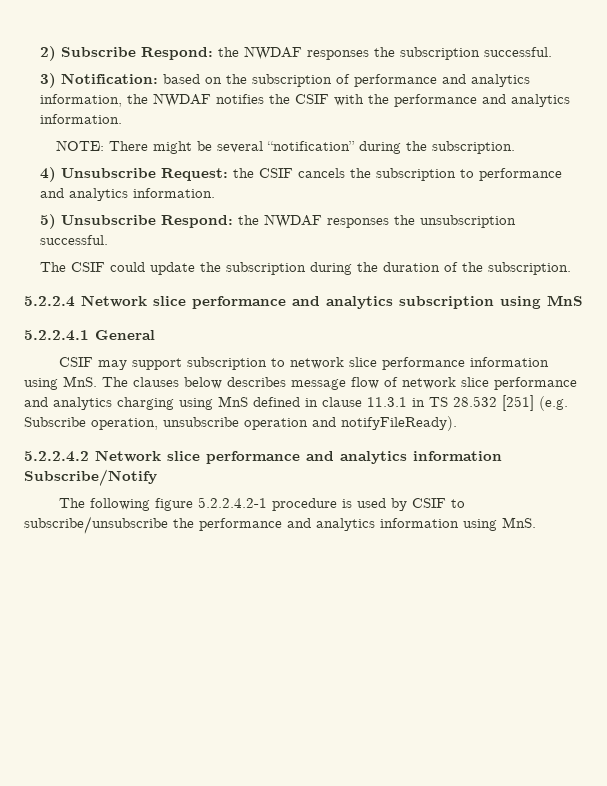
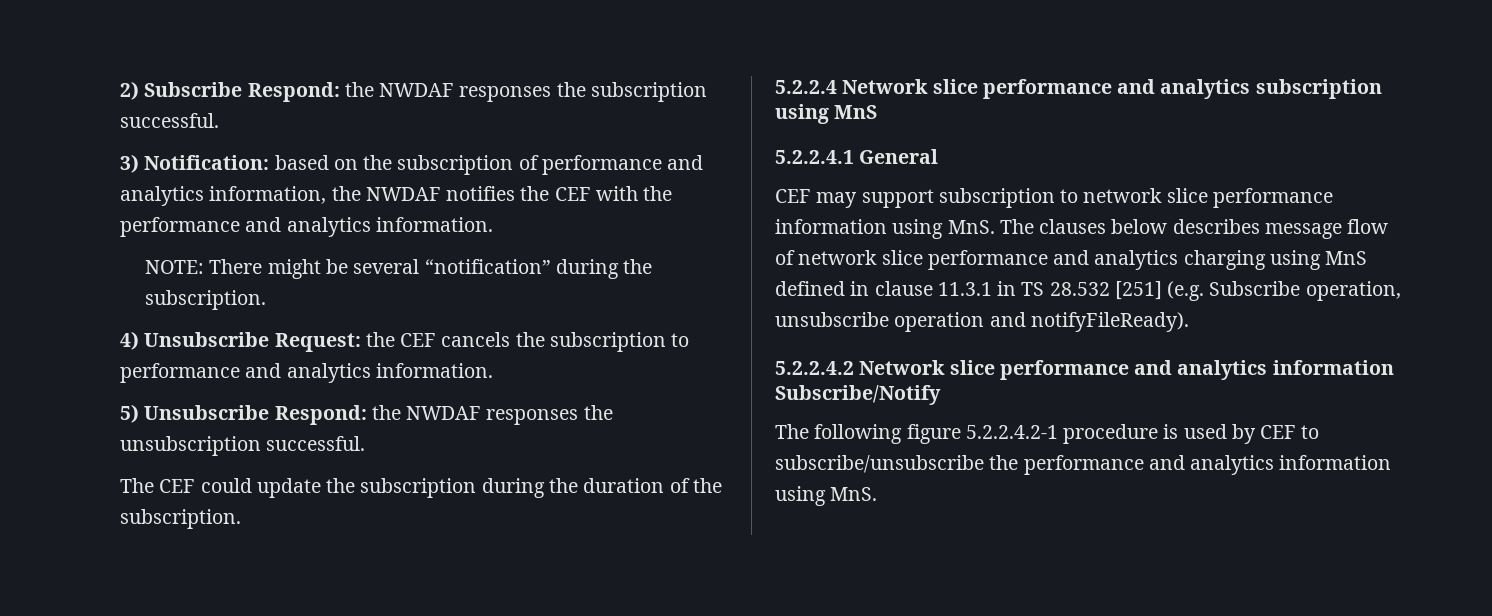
- 3) Notification: based on the subscription of performance and analytics information, the NWDAF notifies the CSIF with the performance and analytics information.
+ 3) Notification: based on the subscription of performance and analytics information, the NWDAF notifies the CEF with the performance and analytics information.
- 4) Unsubscribe Request: the CSIF cancels the subscription to performance and analytics information.
+ 4) Unsubscribe Request: the CEF cancels the subscription to performance and analytics information.
- The CSIF could update the subscription during the duration of the subscription.
+ The CEF could update the subscription during the duration of the subscription.
- CSIF may support subscription to network slice performance information using MnS. The clauses below describes message flow of network slice performance and analytics charging using MnS defined in clause 11.3.1 in TS 28.532 [251] (e.g. Subscribe operation, unsubscribe operation and notifyFileReady).
+ CEF may support subscription to network slice performance information using MnS. The clauses below describes message flow of network slice performance and analytics charging using MnS defined in clause 11.3.1 in TS 28.532 [251] (e.g. Subscribe operation, unsubscribe operation and notifyFileReady).
- The following figure 5.2.2.4.2-1 procedure is used by CSIF to subscribe/unsubscribe the performance and analytics information using MnS.
+ The following figure 5.2.2.4.2-1 procedure is used by CEF to subscribe/unsubscribe the performance and analytics information using MnS.

